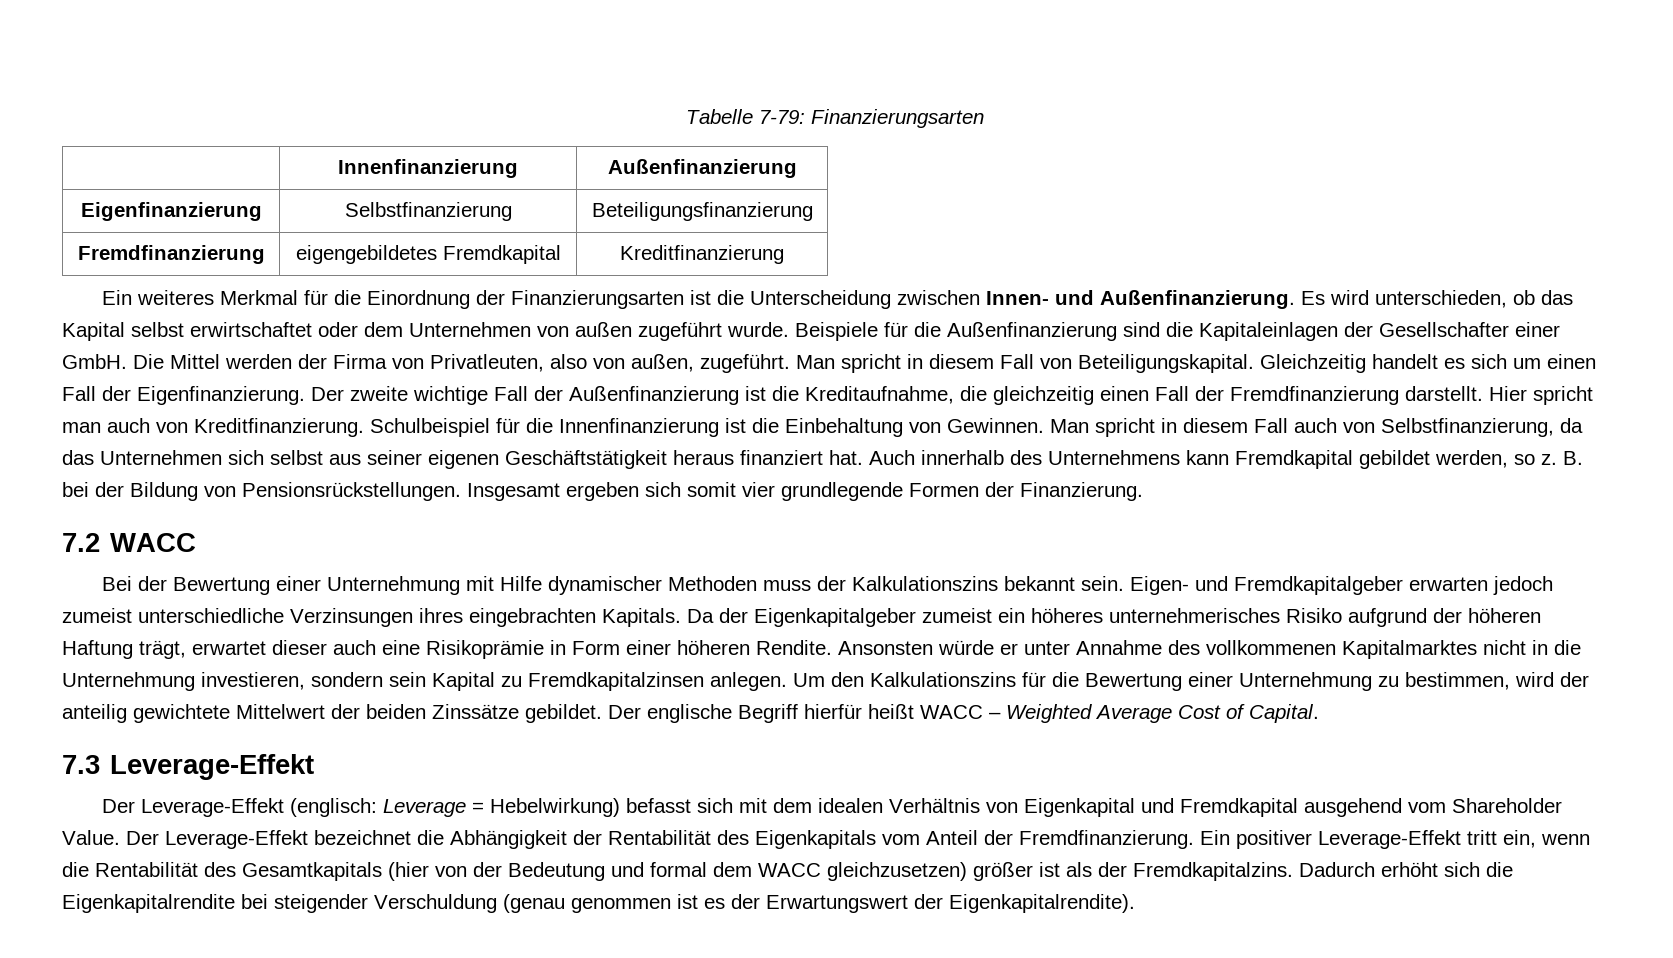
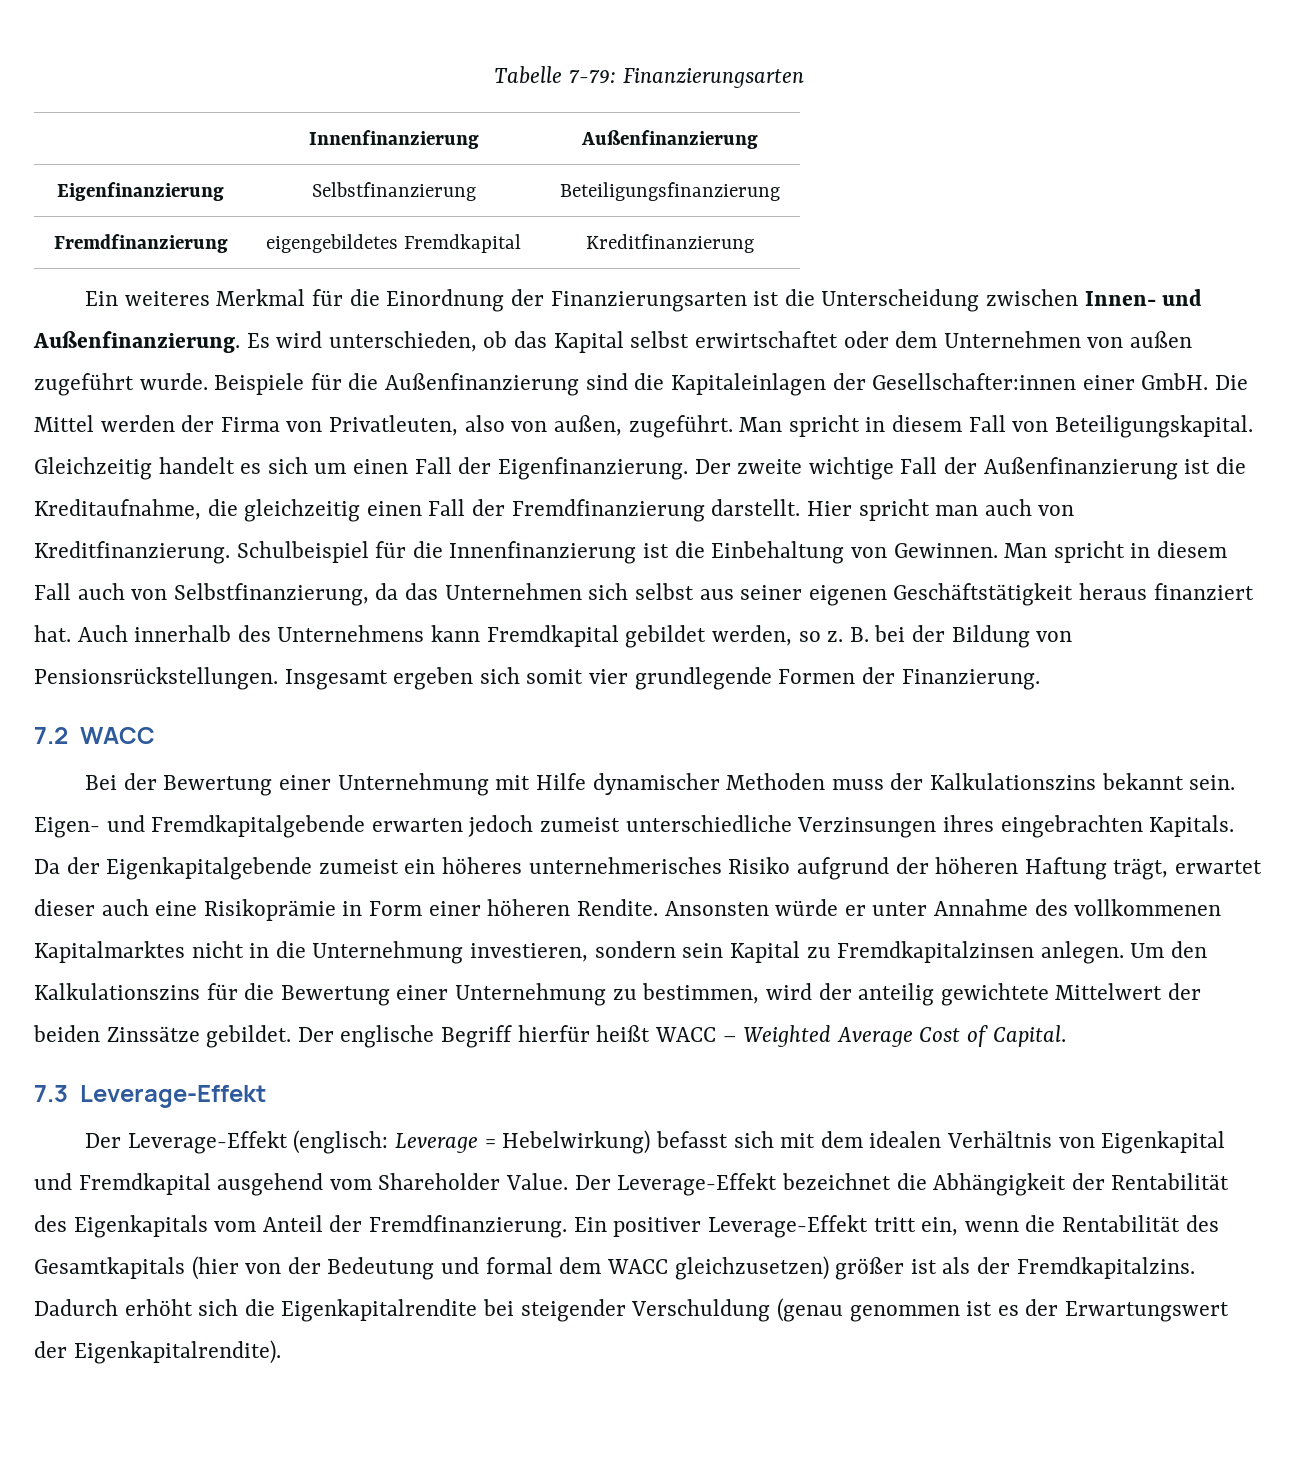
- Beispiele für die Außenfinanzierung sind die Kapitaleinlagen der Gesellschafter einer GmbH.
+ Beispiele für die Außenfinanzierung sind die Kapitaleinlagen der Gesellschafter:innen einer GmbH.
- Eigen- und Fremdkapitalgeber erwarten jedoch zumeist unterschiedliche Verzinsungen ihres eingebrachten Kapitals.
+ Eigen- und Fremdkapitalgebende erwarten jedoch zumeist unterschiedliche Verzinsungen ihres eingebrachten Kapitals.
- Da der Eigenkapitalgeber zumeist ein höheres unternehmerisches Risiko aufgrund der höheren Haftung trägt, erwartet dieser auch eine Risikoprämie in Form einer höheren Rendite.
+ Da der Eigenkapitalgebende zumeist ein höheres unternehmerisches Risiko aufgrund der höheren Haftung trägt, erwartet dieser auch eine Risikoprämie in Form einer höheren Rendite.

